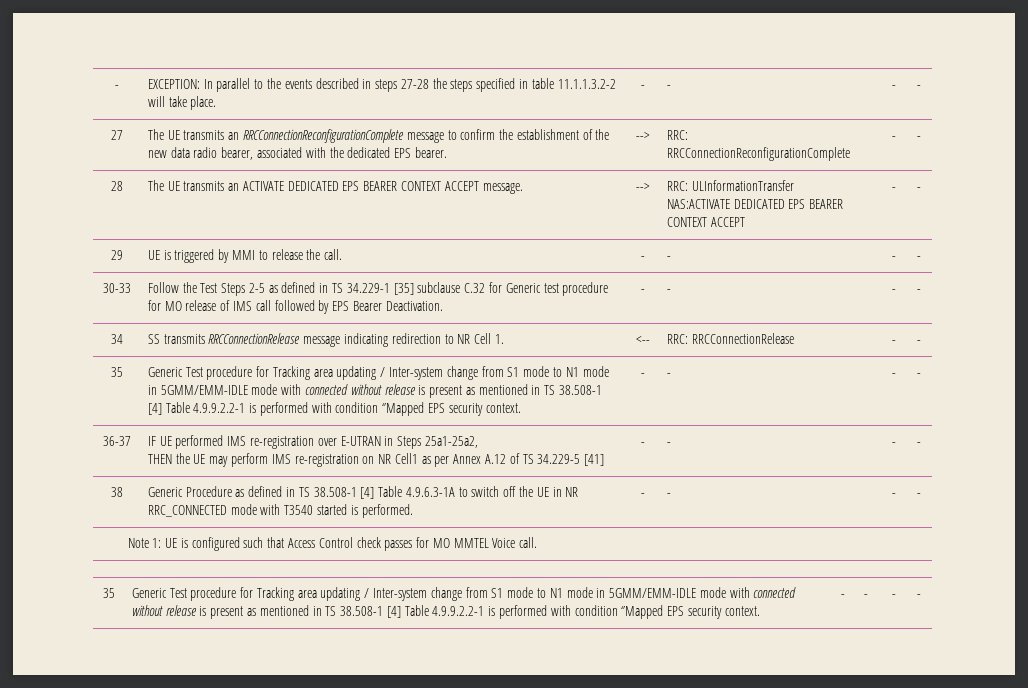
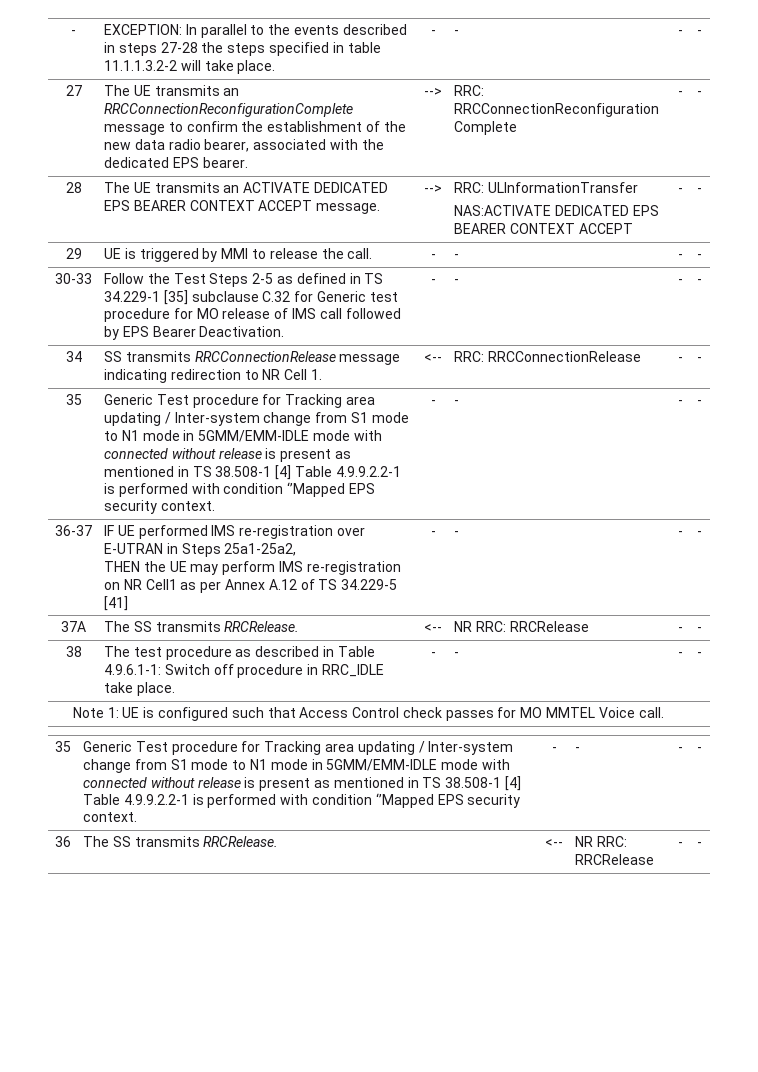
- 38 | Generic Procedure as defined in TS 38.508-1 [4] Table 4.9.6.3-1A to switch off the UE in NR RRC_CONNECTED mode with T3540 started is performed. | - | - | - | -
+ 37A | The SS transmits RRCRelease. | <-- | NR RRC: RRCRelease | - | -
+ 38 | The test procedure as described in Table 4.9.6.1-1: Switch off procedure in RRC_IDLE take place. | - | - | - | -
+ 36 | The SS transmits RRCRelease. | <-- | NR RRC: RRCRelease | - | -

